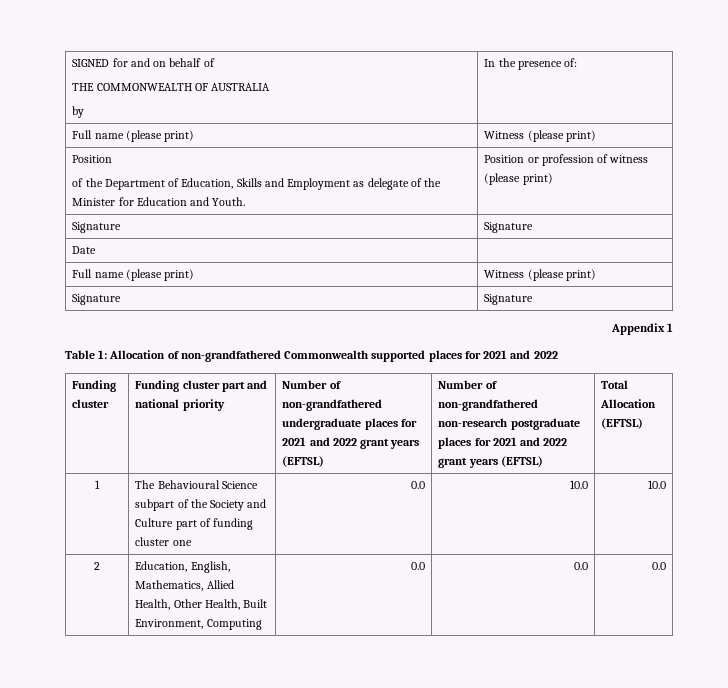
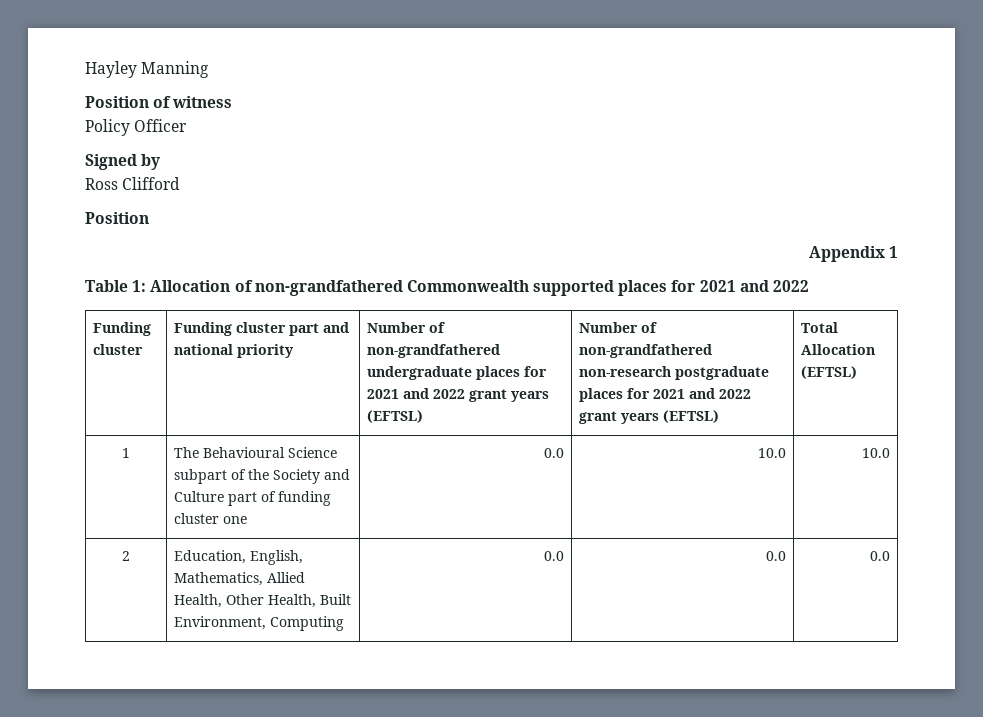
- SIGNED for and on behalf of
- THE COMMONWEALTH OF AUSTRALIA
- by | In the presence of:
- Full name (please print) | Witness (please print)
+ Hayley Manning
+ Position of witness
+ Policy Officer
+ Signed by
+ Ross Clifford
  Position
- of the Department of Education, Skills and Employment as delegate of the Minister for Education and Youth. | Position or profession of witness (please print)
- Signature | Signature
- Date |
- Full name (please print) | Witness (please print)
- Signature | Signature

